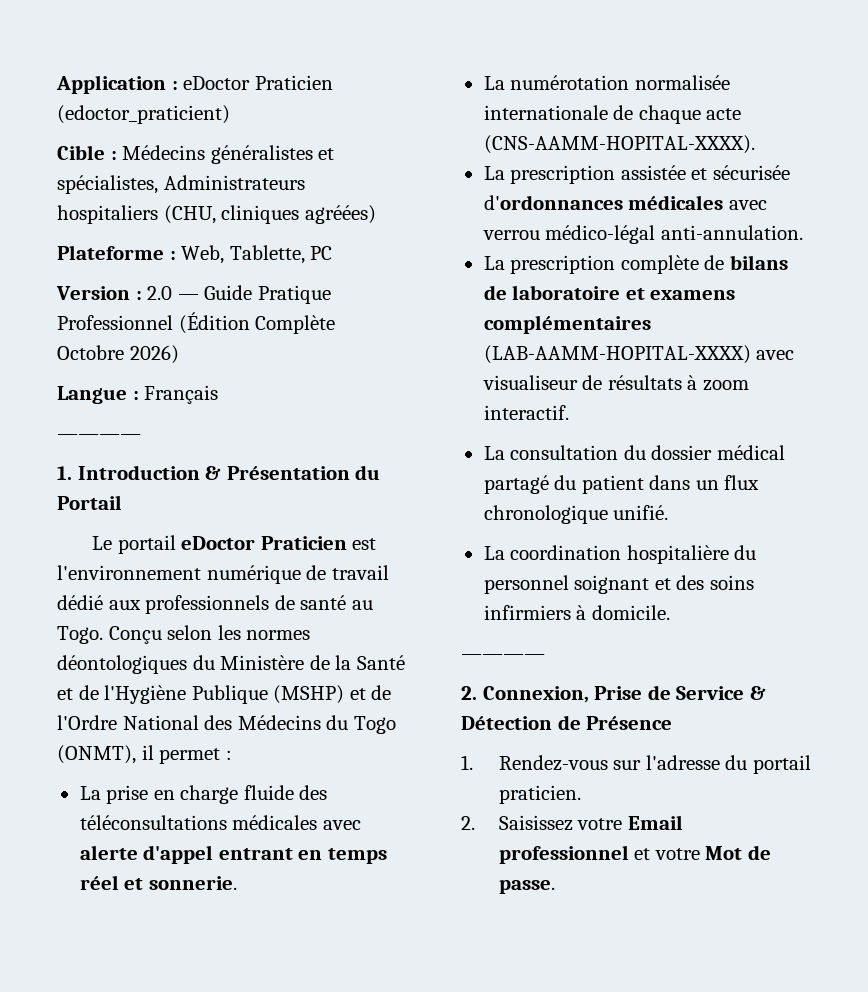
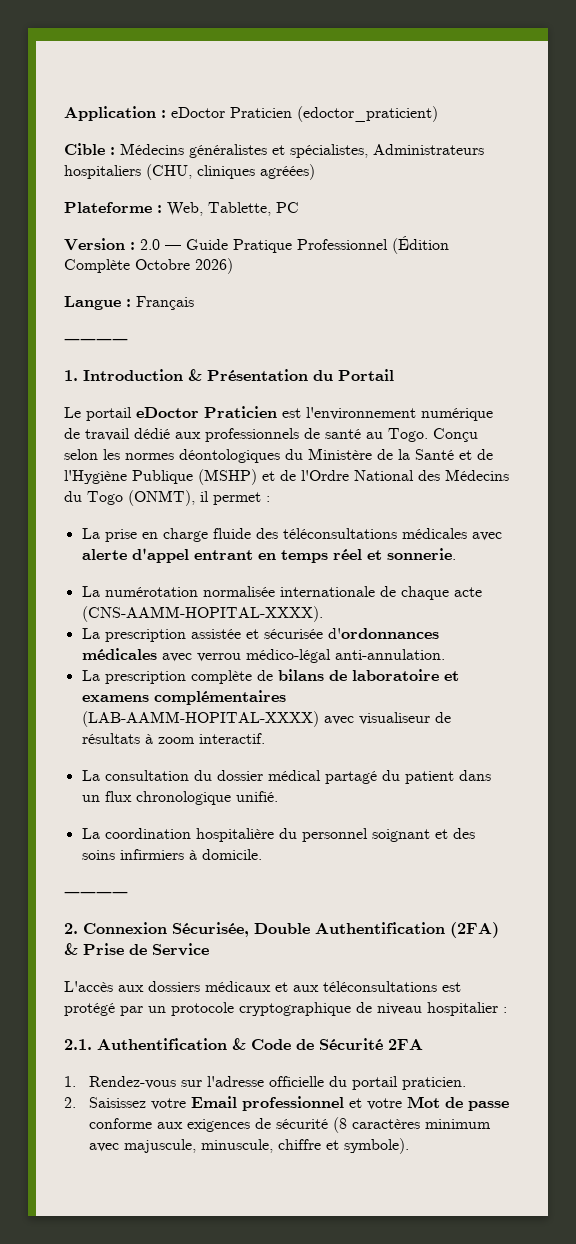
- 2. Connexion, Prise de Service & Détection de Présence
+ 2. Connexion Sécurisée, Double Authentification (2FA) & Prise de Service
+ L'accès aux dossiers médicaux et aux téléconsultations est protégé par un protocole cryptographique de niveau hospitalier :
+ 2.1. Authentification & Code de Sécurité 2FA
- 1. Rendez-vous sur l'adresse du portail praticien.
+ 1. Rendez-vous sur l'adresse officielle du portail praticien.
- 2. Saisissez votre Email professionnel et votre Mot de passe.
+ 2. Saisissez votre Email professionnel et votre Mot de passe conforme aux exigences de sécurité (8 caractères minimum avec majuscule, minuscule, chiffre et symbole).

